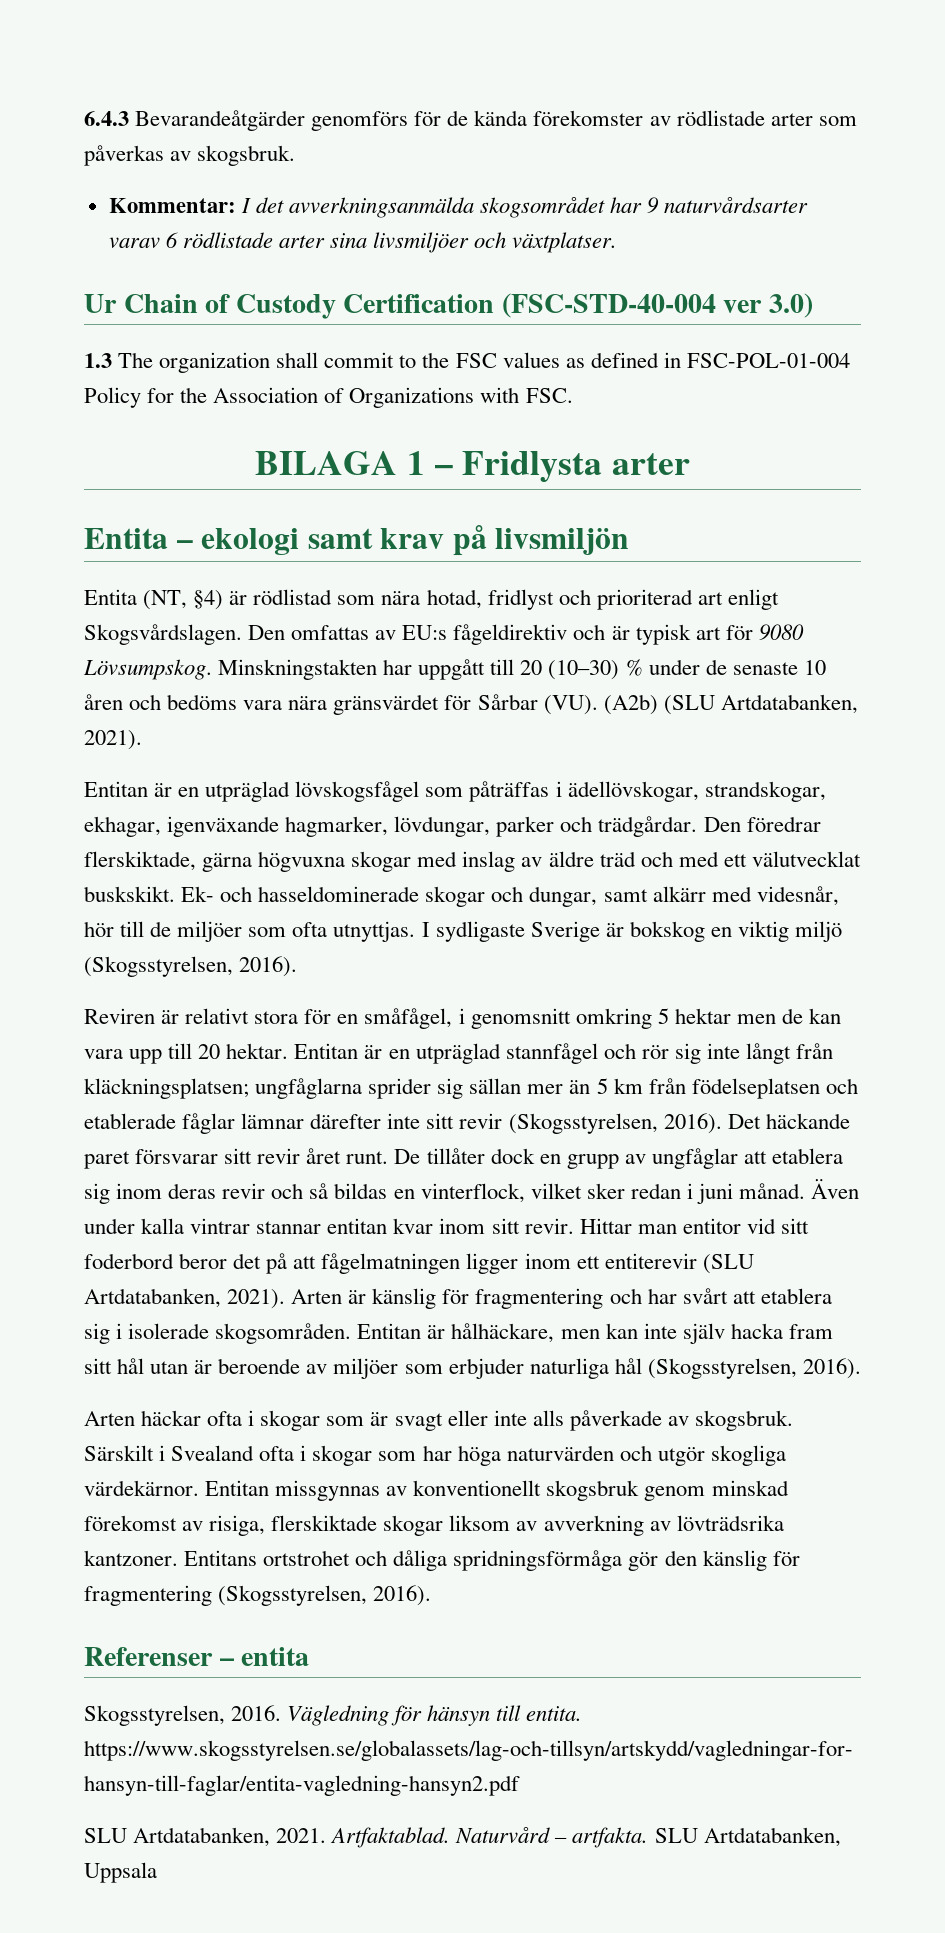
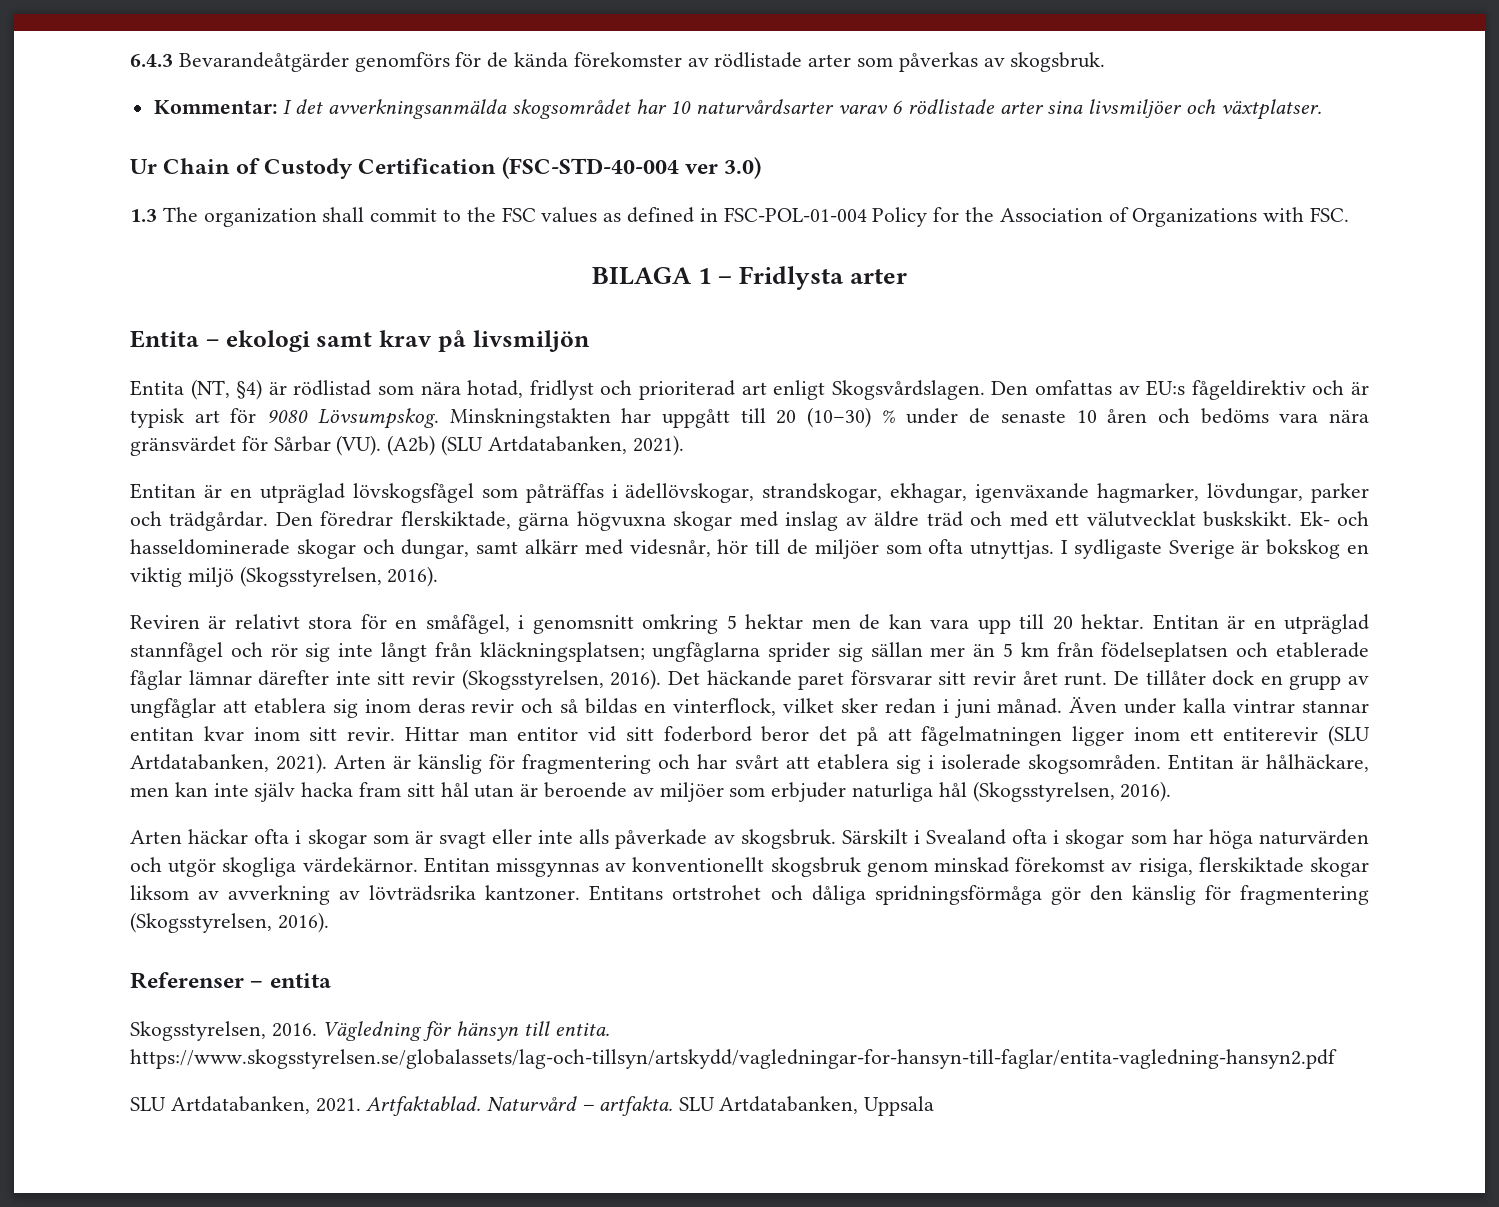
- Kommentar: I det avverkningsanmälda skogsområdet har 9 naturvårdsarter varav 6 rödlistade arter sina livsmiljöer och växtplatser.
+ Kommentar: I det avverkningsanmälda skogsområdet har 10 naturvårdsarter varav 6 rödlistade arter sina livsmiljöer och växtplatser.

